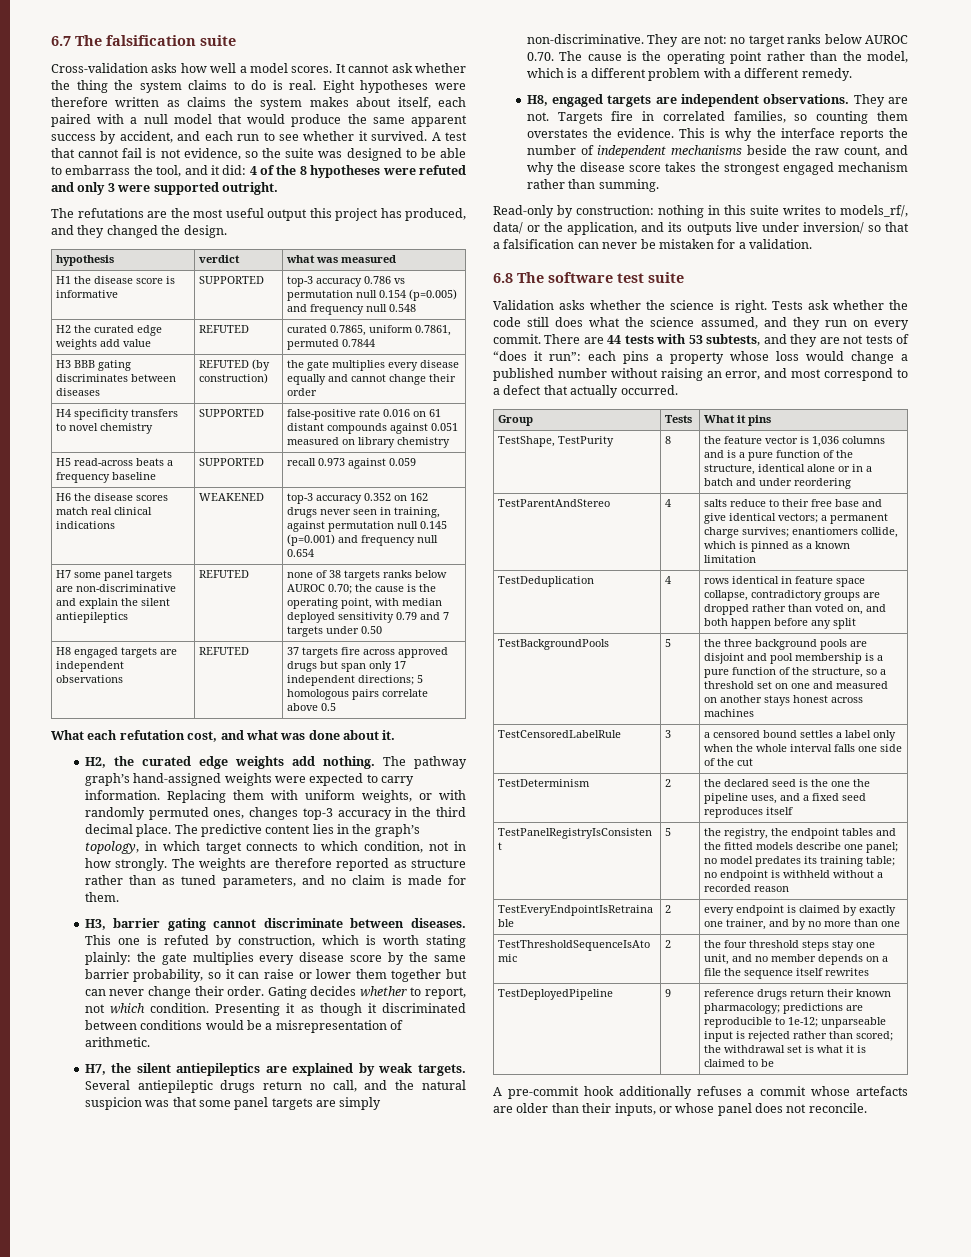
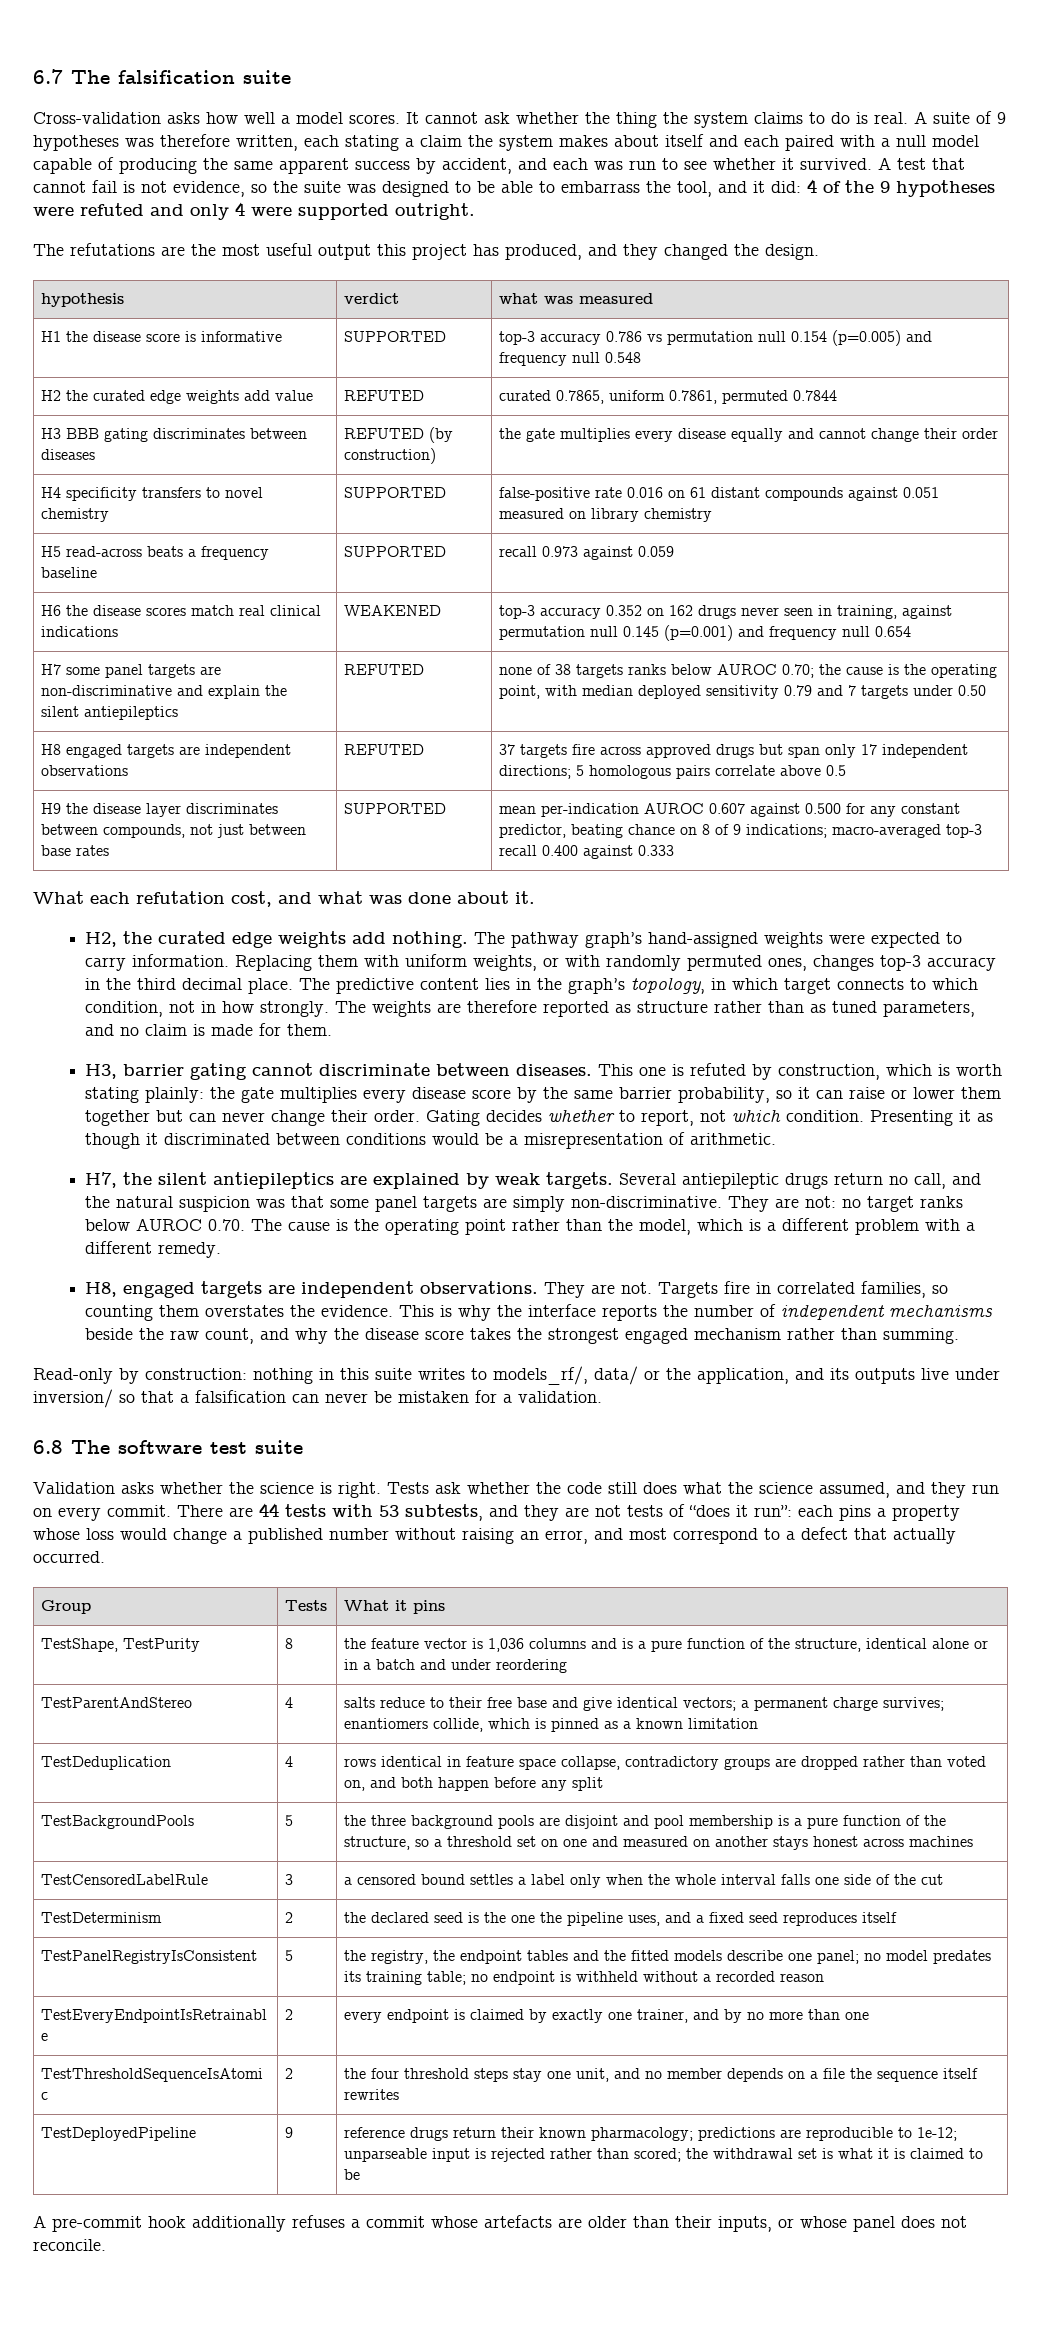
- Eight hypotheses were therefore written as claims the system makes about itself, each paired with a null model that would produce the same apparent success by accident, and each run to see whether it survived.
+ A suite of 9 hypotheses was therefore written, each stating a claim the system makes about itself and each paired with a null model capable of producing the same apparent success by accident, and each was run to see whether it survived.
- A test that cannot fail is not evidence, so the suite was designed to be able to embarrass the tool, and it did: 4 of the 8 hypotheses were refuted and only 3 were supported outright.
+ A test that cannot fail is not evidence, so the suite was designed to be able to embarrass the tool, and it did: 4 of the 9 hypotheses were refuted and only 4 were supported outright.
+ H9 the disease layer discriminates between compounds, not just between base rates | SUPPORTED | mean per-indication AUROC 0.607 against 0.500 for any constant predictor, beating chance on 8 of 9 indications; macro-averaged top-3 recall 0.400 against 0.333

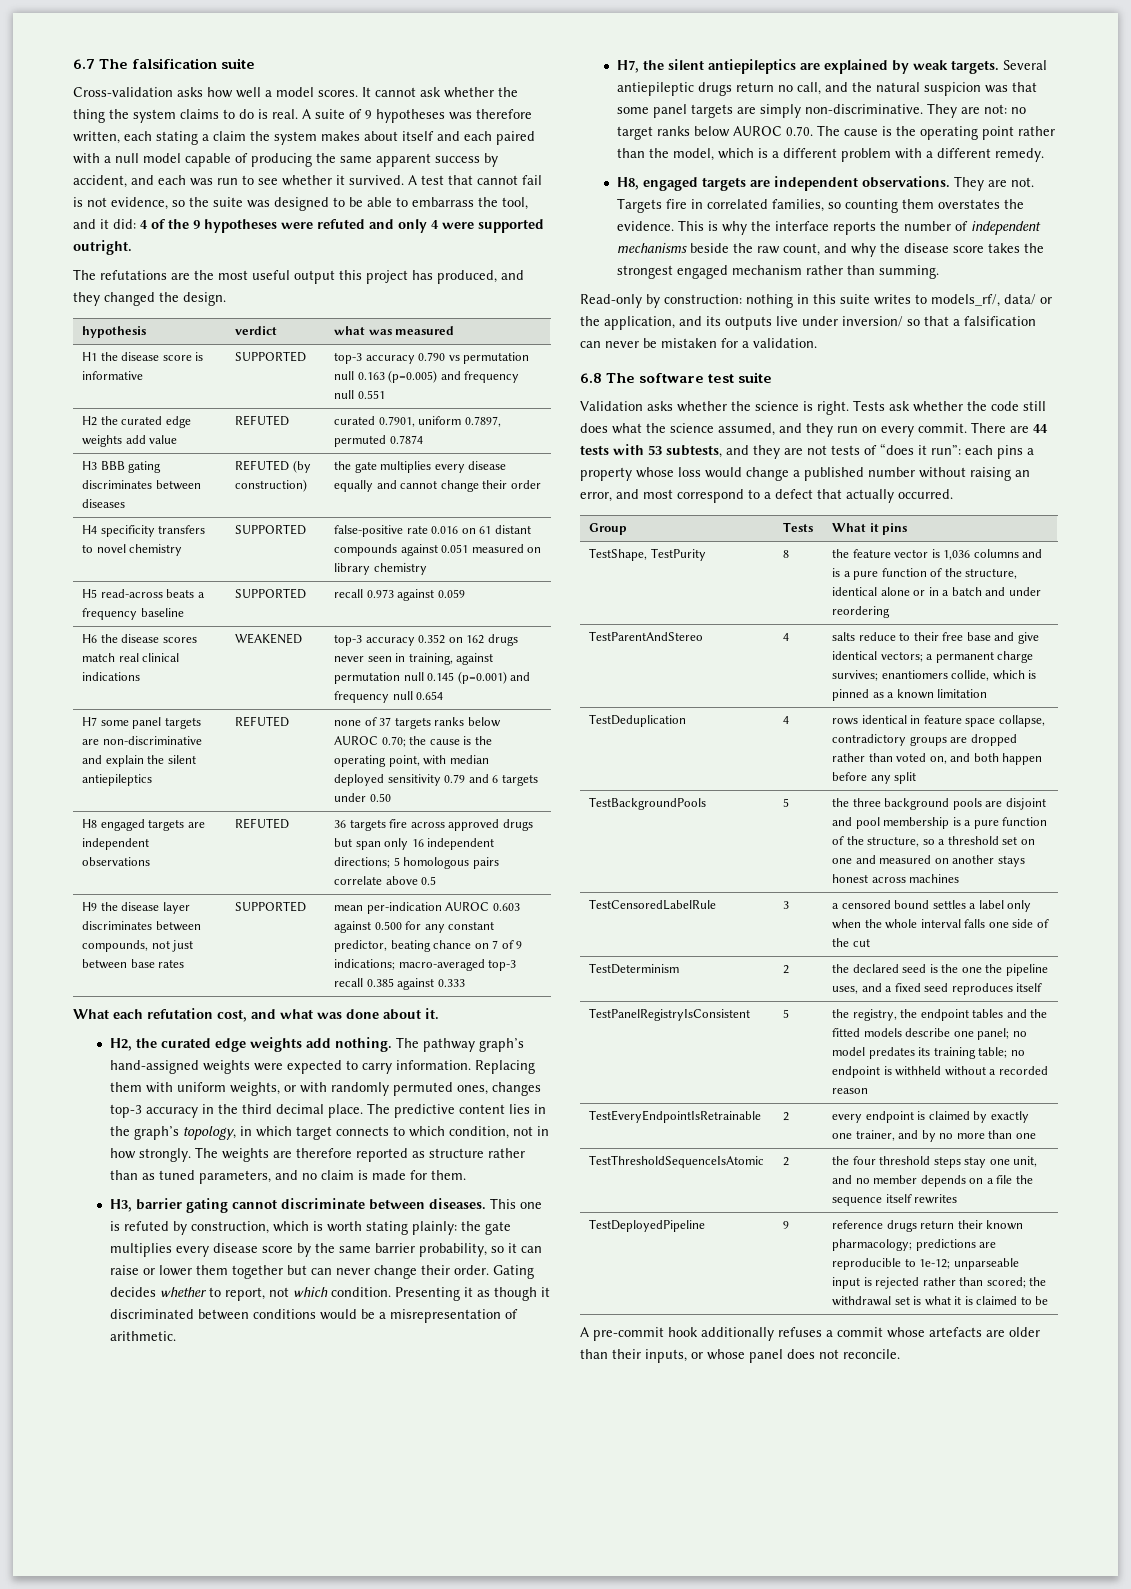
- H1 the disease score is informative | SUPPORTED | top-3 accuracy 0.786 vs permutation null 0.154 (p=0.005) and frequency null 0.548
+ H1 the disease score is informative | SUPPORTED | top-3 accuracy 0.790 vs permutation null 0.163 (p=0.005) and frequency null 0.551
- H2 the curated edge weights add value | REFUTED | curated 0.7865, uniform 0.7861, permuted 0.7844
+ H2 the curated edge weights add value | REFUTED | curated 0.7901, uniform 0.7897, permuted 0.7874
- H7 some panel targets are non-discriminative and explain the silent antiepileptics | REFUTED | none of 38 targets ranks below AUROC 0.70; the cause is the operating point, with median deployed sensitivity 0.79 and 7 targets under 0.50
+ H7 some panel targets are non-discriminative and explain the silent antiepileptics | REFUTED | none of 37 targets ranks below AUROC 0.70; the cause is the operating point, with median deployed sensitivity 0.79 and 6 targets under 0.50
- H8 engaged targets are independent observations | REFUTED | 37 targets fire across approved drugs but span only 17 independent directions; 5 homologous pairs correlate above 0.5
+ H8 engaged targets are independent observations | REFUTED | 36 targets fire across approved drugs but span only 16 independent directions; 5 homologous pairs correlate above 0.5
- H9 the disease layer discriminates between compounds, not just between base rates | SUPPORTED | mean per-indication AUROC 0.607 against 0.500 for any constant predictor, beating chance on 8 of 9 indications; macro-averaged top-3 recall 0.400 against 0.333
+ H9 the disease layer discriminates between compounds, not just between base rates | SUPPORTED | mean per-indication AUROC 0.603 against 0.500 for any constant predictor, beating chance on 7 of 9 indications; macro-averaged top-3 recall 0.385 against 0.333

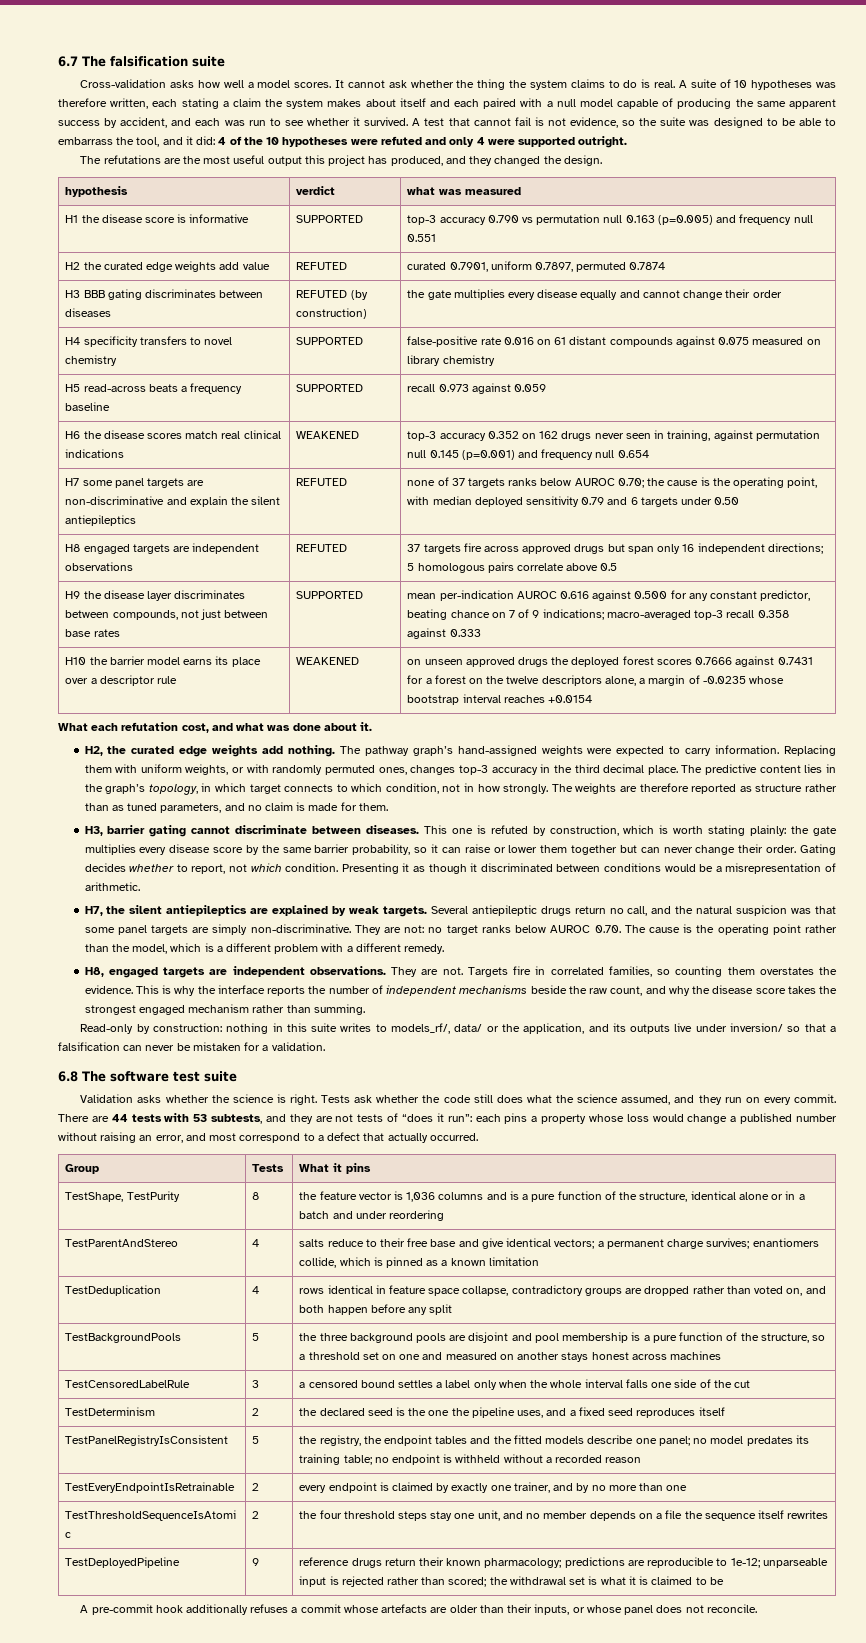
- A suite of 9 hypotheses was therefore written, each stating a claim the system makes about itself and each paired with a null model capable of producing the same apparent success by accident, and each was run to see whether it survived.
+ A suite of 10 hypotheses was therefore written, each stating a claim the system makes about itself and each paired with a null model capable of producing the same apparent success by accident, and each was run to see whether it survived.
- A test that cannot fail is not evidence, so the suite was designed to be able to embarrass the tool, and it did: 4 of the 9 hypotheses were refuted and only 4 were supported outright.
+ A test that cannot fail is not evidence, so the suite was designed to be able to embarrass the tool, and it did: 4 of the 10 hypotheses were refuted and only 4 were supported outright.
- H4 specificity transfers to novel chemistry | SUPPORTED | false-positive rate 0.016 on 61 distant compounds against 0.051 measured on library chemistry
+ H4 specificity transfers to novel chemistry | SUPPORTED | false-positive rate 0.016 on 61 distant compounds against 0.075 measured on library chemistry
- H8 engaged targets are independent observations | REFUTED | 36 targets fire across approved drugs but span only 16 independent directions; 5 homologous pairs correlate above 0.5
+ H8 engaged targets are independent observations | REFUTED | 37 targets fire across approved drugs but span only 16 independent directions; 5 homologous pairs correlate above 0.5
- H9 the disease layer discriminates between compounds, not just between base rates | SUPPORTED | mean per-indication AUROC 0.603 against 0.500 for any constant predictor, beating chance on 7 of 9 indications; macro-averaged top-3 recall 0.385 against 0.333
+ H9 the disease layer discriminates between compounds, not just between base rates | SUPPORTED | mean per-indication AUROC 0.616 against 0.500 for any constant predictor, beating chance on 7 of 9 indications; macro-averaged top-3 recall 0.358 against 0.333
+ H10 the barrier model earns its place over a descriptor rule | WEAKENED | on unseen approved drugs the deployed forest scores 0.7666 against 0.7431 for a forest on the twelve descriptors alone, a margin of -0.0235 whose bootstrap interval reaches +0.0154

